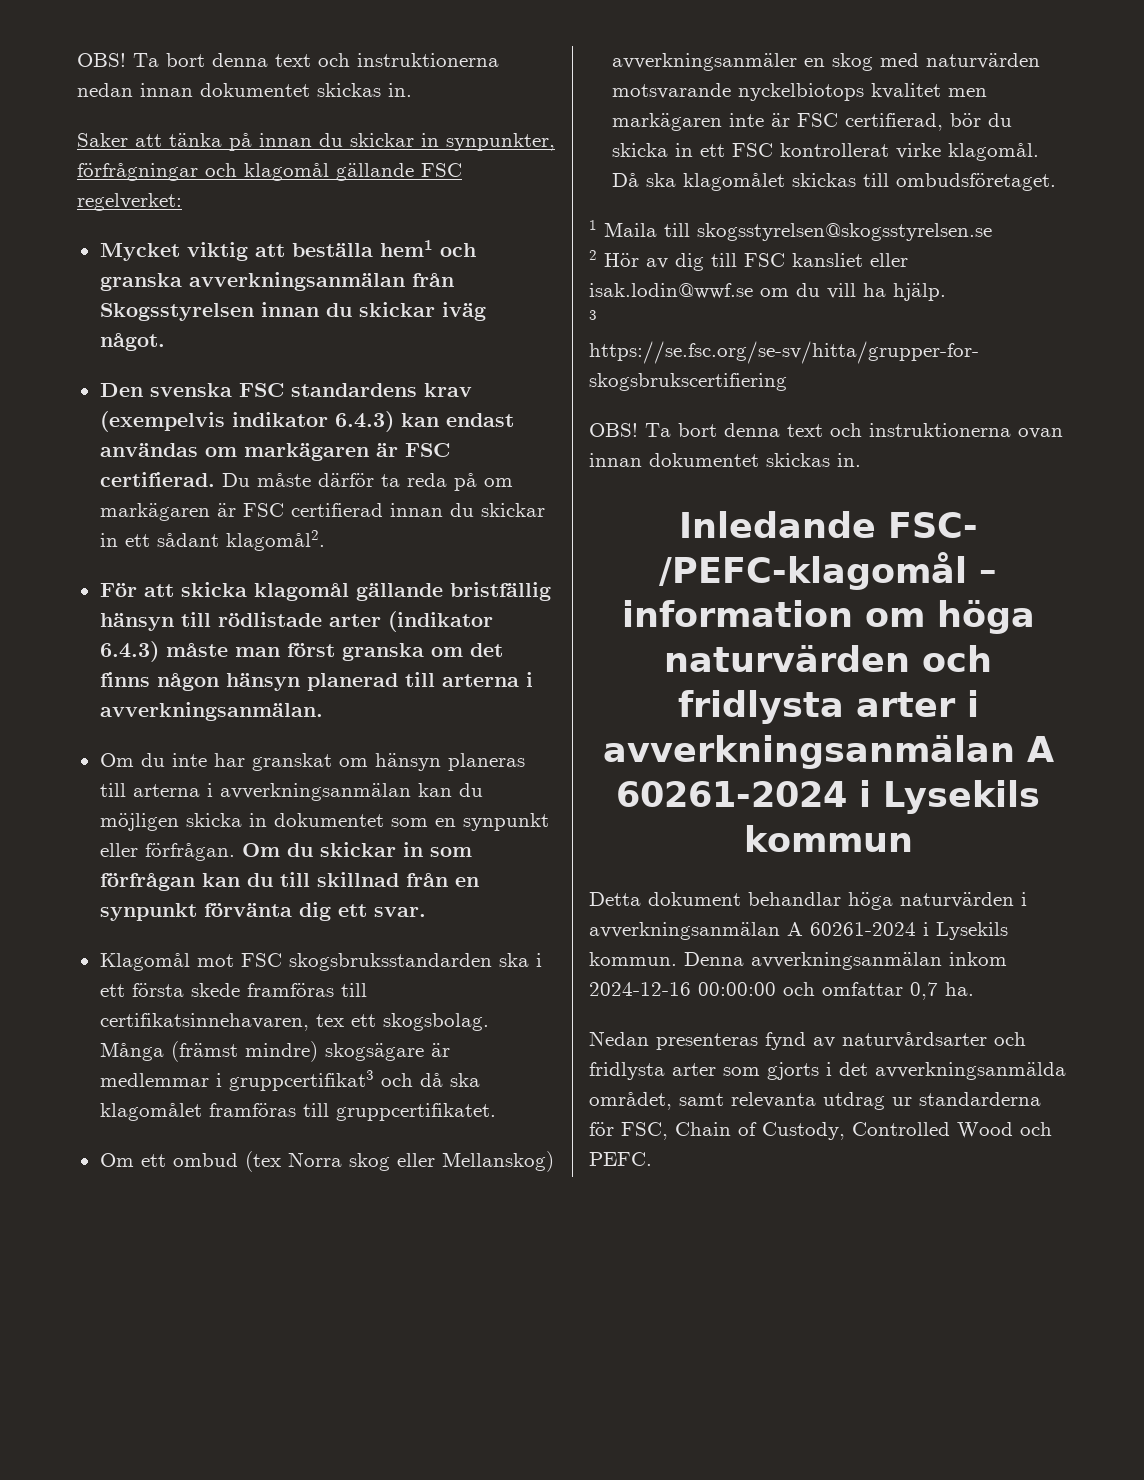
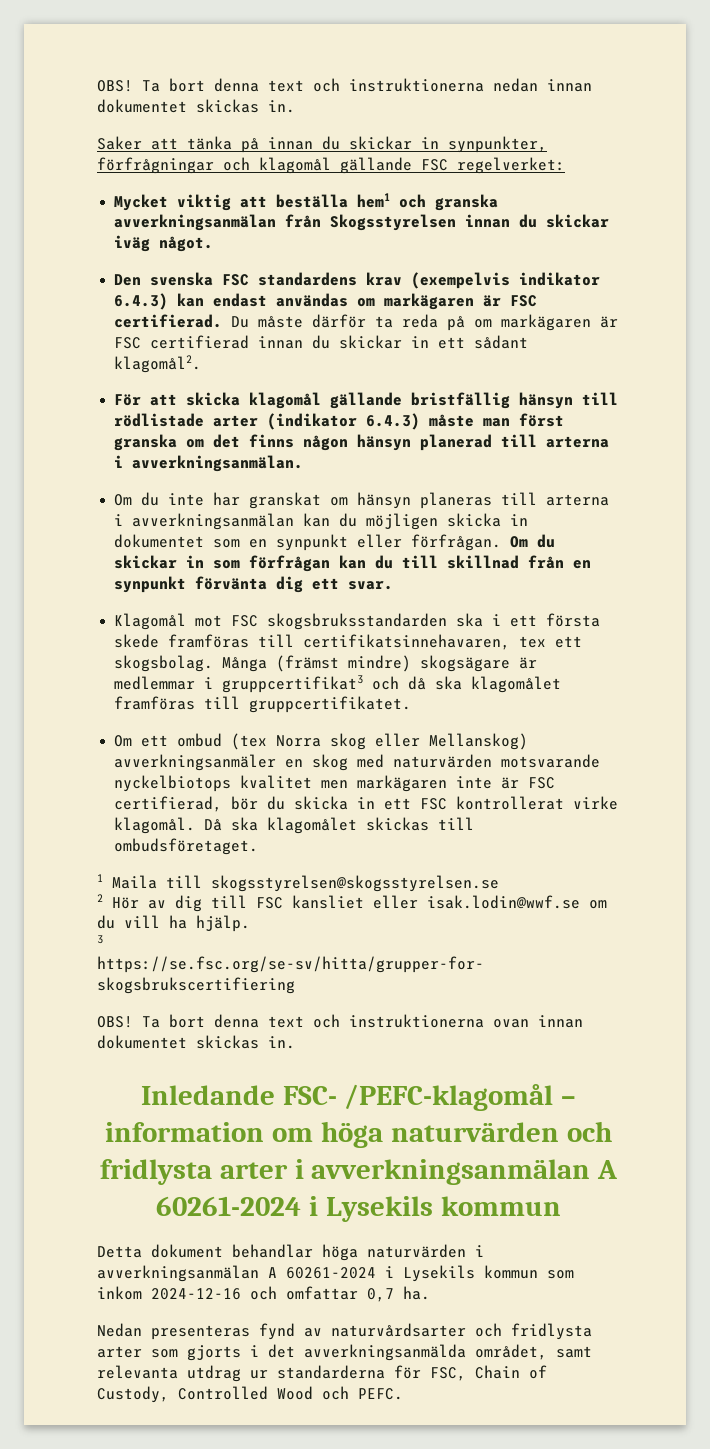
- Detta dokument behandlar höga naturvärden i avverkningsanmälan A 60261-2024 i Lysekils kommun. Denna avverkningsanmälan inkom 2024-12-16 00:00:00 och omfattar 0,7 ha.
+ Detta dokument behandlar höga naturvärden i avverkningsanmälan A 60261-2024 i Lysekils kommun som inkom 2024-12-16 och omfattar 0,7 ha.

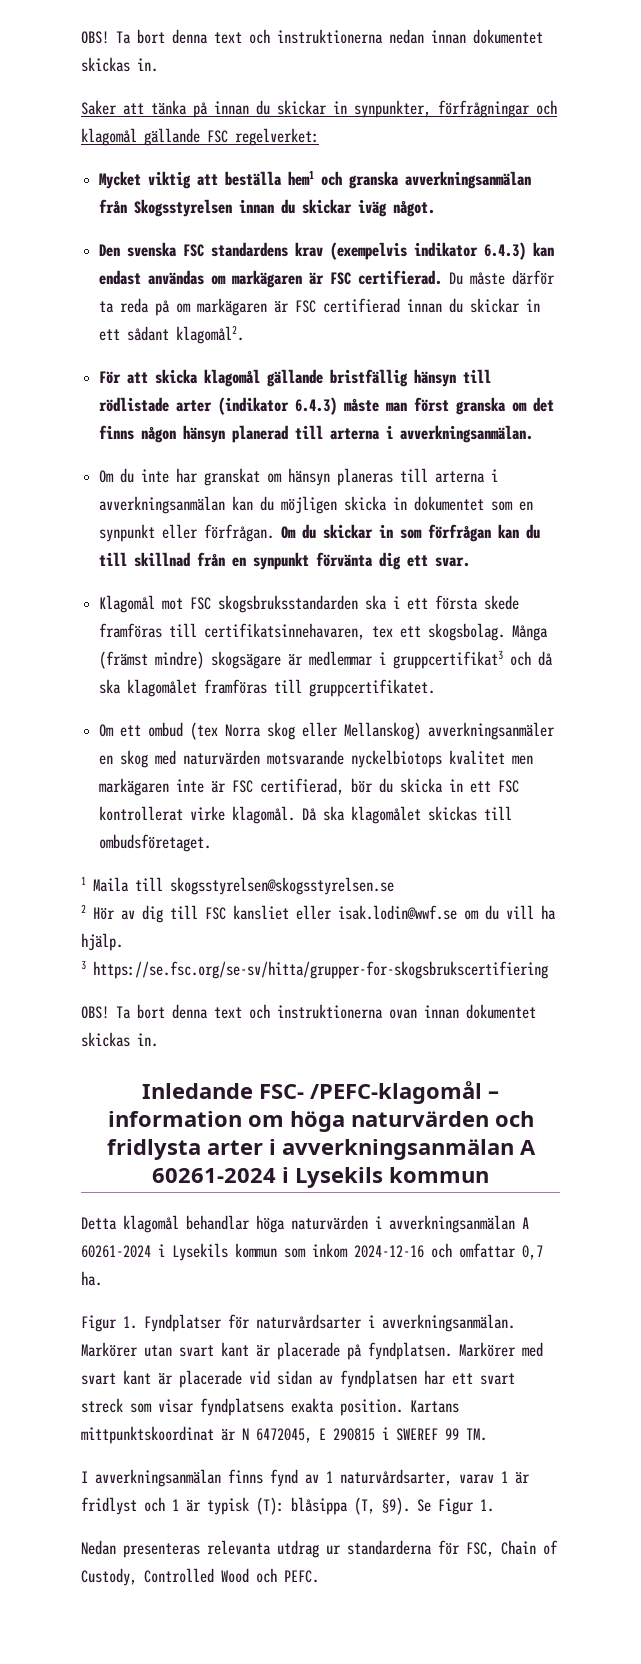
- Detta dokument behandlar höga naturvärden i avverkningsanmälan A 60261-2024 i Lysekils kommun som inkom 2024-12-16 och omfattar 0,7 ha.
+ Detta klagomål behandlar höga naturvärden i avverkningsanmälan A 60261-2024 i Lysekils kommun som inkom 2024-12-16 och omfattar 0,7 ha.
- Nedan presenteras fynd av naturvårdsarter och fridlysta arter som gjorts i det avverkningsanmälda området, samt relevanta utdrag ur standarderna för FSC, Chain of Custody, Controlled Wood och PEFC.
+ Figur 1. Fyndplatser för naturvårdsarter i avverkningsanmälan. Markörer utan svart kant är placerade på fyndplatsen. Markörer med svart kant är placerade vid sidan av fyndplatsen har ett svart streck som visar fyndplatsens exakta position. Kartans mittpunktskoordinat är N 6472045, E 290815 i SWEREF 99 TM.
+ I avverkningsanmälan finns fynd av 1 naturvårdsarter, varav 1 är fridlyst och 1 är typisk (T): blåsippa (T, §9). Se Figur 1.
+ Nedan presenteras relevanta utdrag ur standarderna för FSC, Chain of Custody, Controlled Wood och PEFC.

